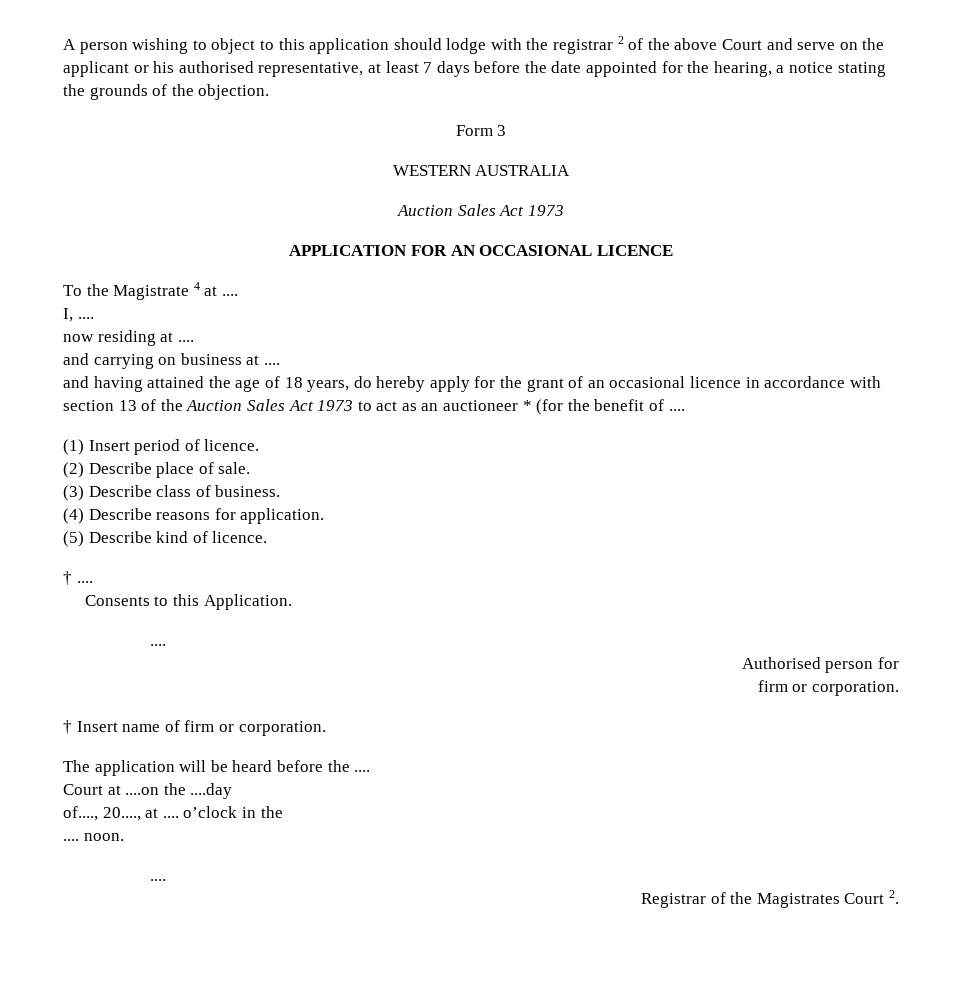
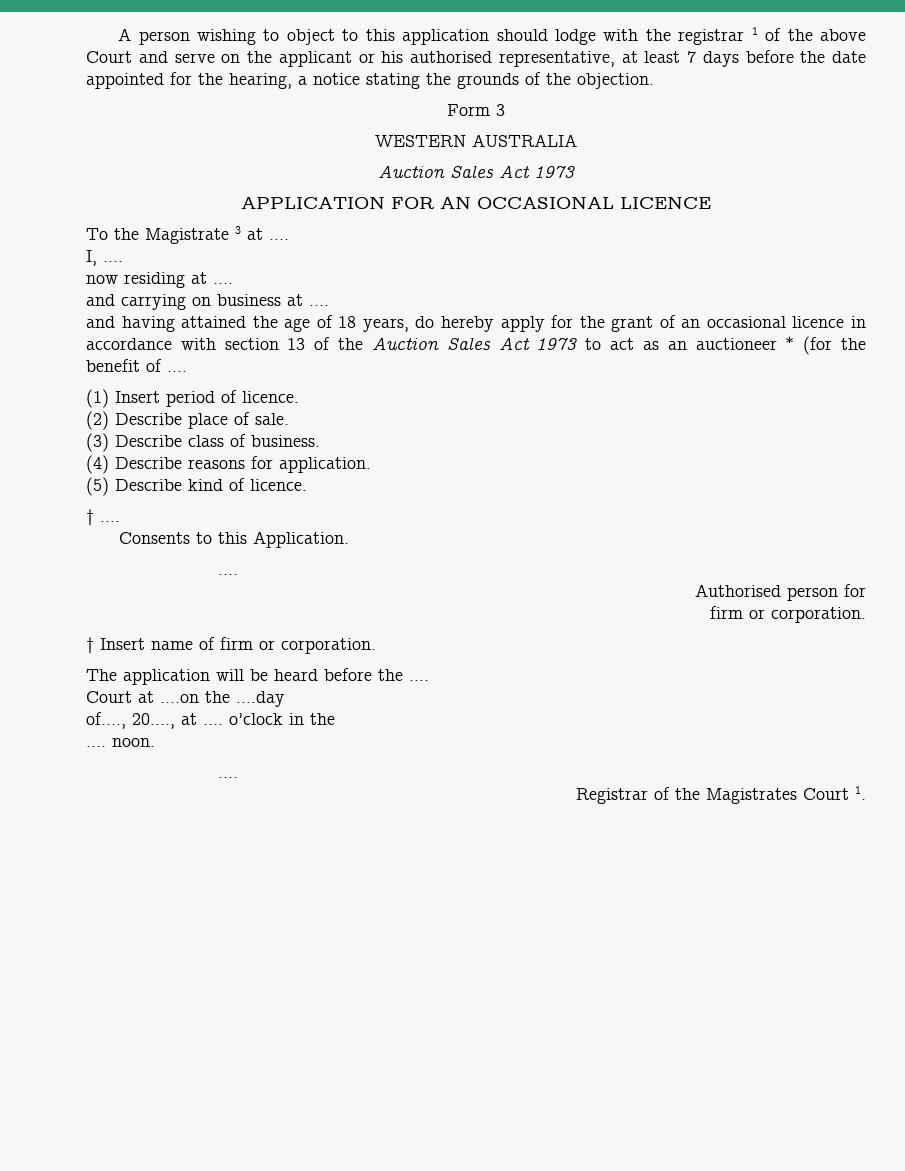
- A person wishing to object to this application should lodge with the registrar 2 of the above Court and serve on the applicant or his authorised representative, at least 7 days before the date appointed for the hearing, a notice stating the grounds of the objection.
+ A person wishing to object to this application should lodge with the registrar 1 of the above Court and serve on the applicant or his authorised representative, at least 7 days before the date appointed for the hearing, a notice stating the grounds of the objection.
- To the Magistrate 4 at ....
+ To the Magistrate 3 at ....
- Registrar of the Magistrates Court 2.
+ Registrar of the Magistrates Court 1.

